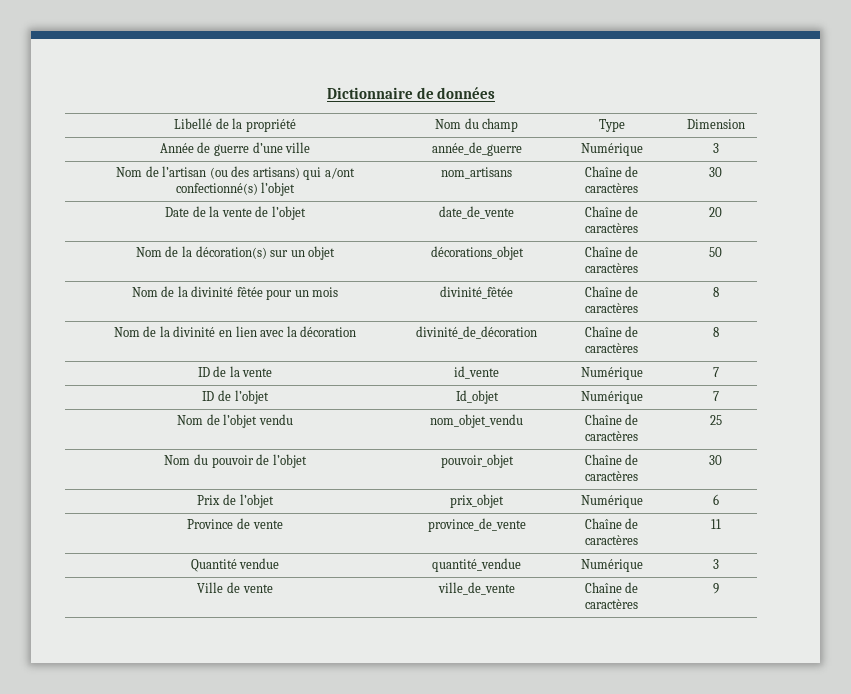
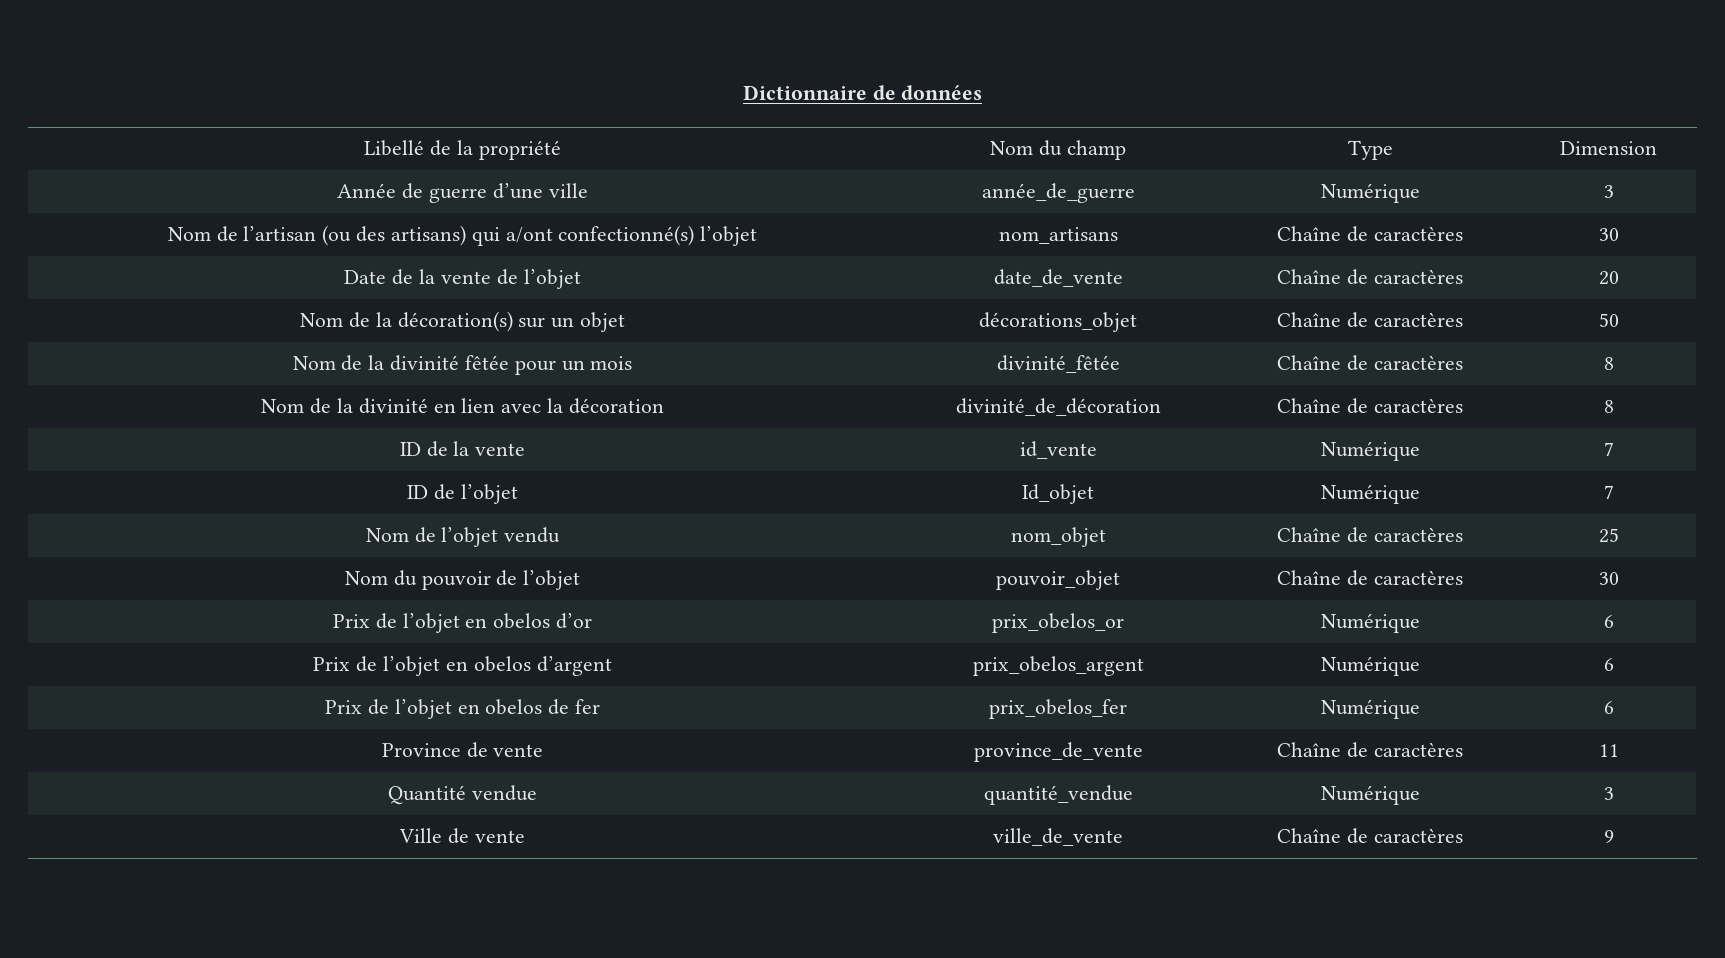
- Nom de l’objet vendu | nom_objet_vendu | Chaîne de caractères | 25
+ Nom de l’objet vendu | nom_objet | Chaîne de caractères | 25
- Prix de l’objet | prix_objet | Numérique | 6
+ Prix de l’objet en obelos d’or | prix_obelos_or | Numérique | 6
+ Prix de l’objet en obelos d’argent | prix_obelos_argent | Numérique | 6
+ Prix de l’objet en obelos de fer | prix_obelos_fer | Numérique | 6

